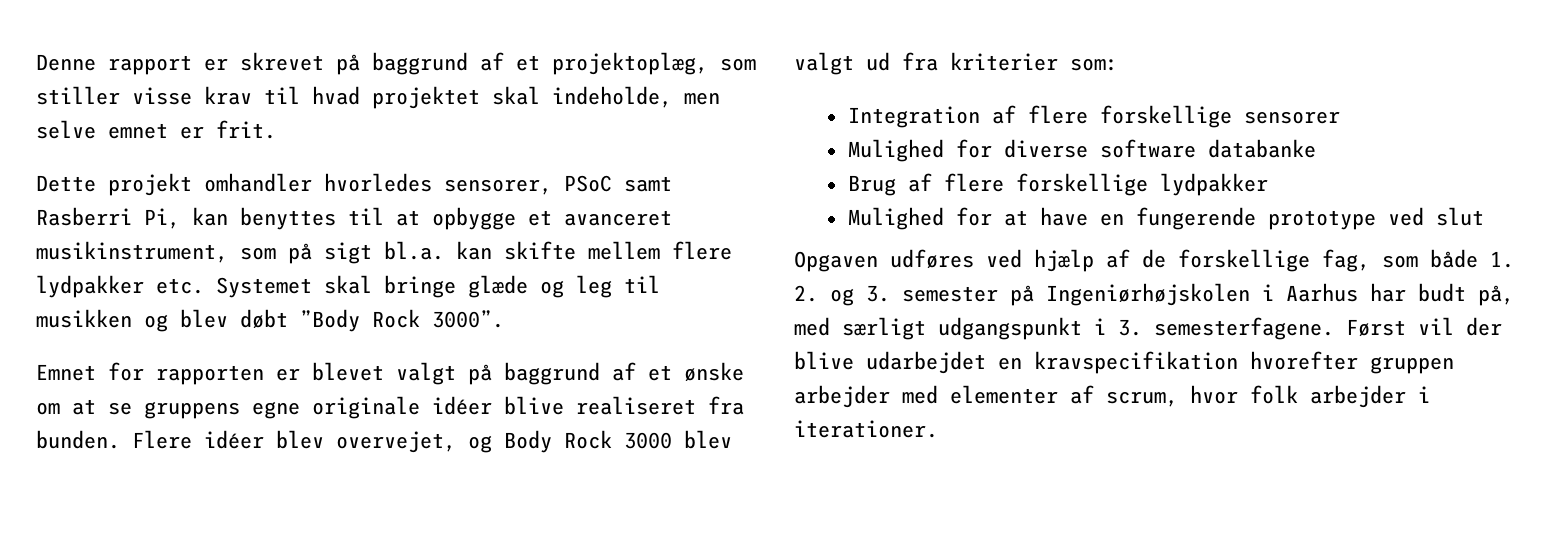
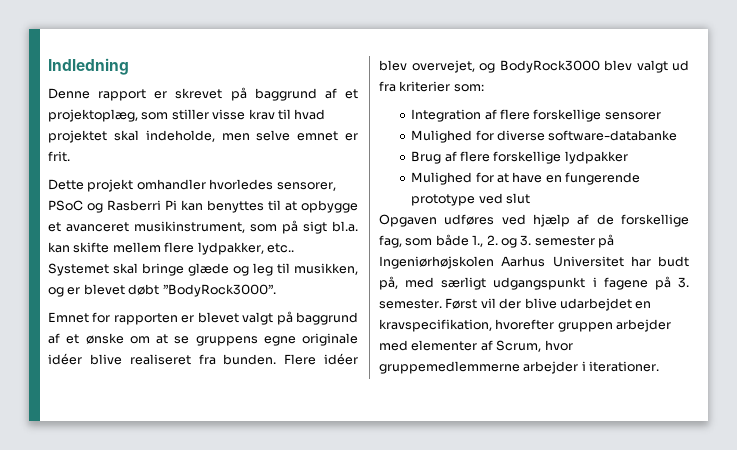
+ Indledning
- Dette projekt omhandler hvorledes sensorer, PSoC samt Rasberri Pi, kan benyttes til at opbygge et avanceret musikinstrument, som på sigt bl.a. kan skifte mellem flere lydpakker etc. Systemet skal bringe glæde og leg til musikken og blev døbt ”Body Rock 3000”.
+ Dette projekt omhandler hvorledes sensorer, PSoC og Rasberri Pi kan benyttes til at opbygge et avanceret musikinstrument, som på sigt bl.a. kan skifte mellem flere lydpakker, etc.. Systemet skal bringe glæde og leg til musikken, og er blevet døbt ”BodyRock3000”.
- Flere idéer blev overvejet, og Body Rock 3000 blev valgt ud fra kriterier som:
+ Flere idéer blev overvejet, og BodyRock3000 blev valgt ud fra kriterier som:
- Mulighed for diverse software databanke
+ Mulighed for diverse software-databanke
- Opgaven udføres ved hjælp af de forskellige fag, som både 1. 2. og 3. semester på Ingeniørhøjskolen i Aarhus har budt på, med særligt udgangspunkt i 3. semesterfagene.
+ Opgaven udføres ved hjælp af de forskellige fag, som både 1., 2. og 3. semester på Ingeniørhøjskolen Aarhus Universitet har budt på, med særligt udgangspunkt i fagene på 3. semester.
- Først vil der blive udarbejdet en kravspecifikation hvorefter gruppen arbejder med elementer af scrum, hvor folk arbejder i iterationer.
+ Først vil der blive udarbejdet en kravspecifikation, hvorefter gruppen arbejder med elementer af Scrum, hvor gruppemedlemmerne arbejder i iterationer.

